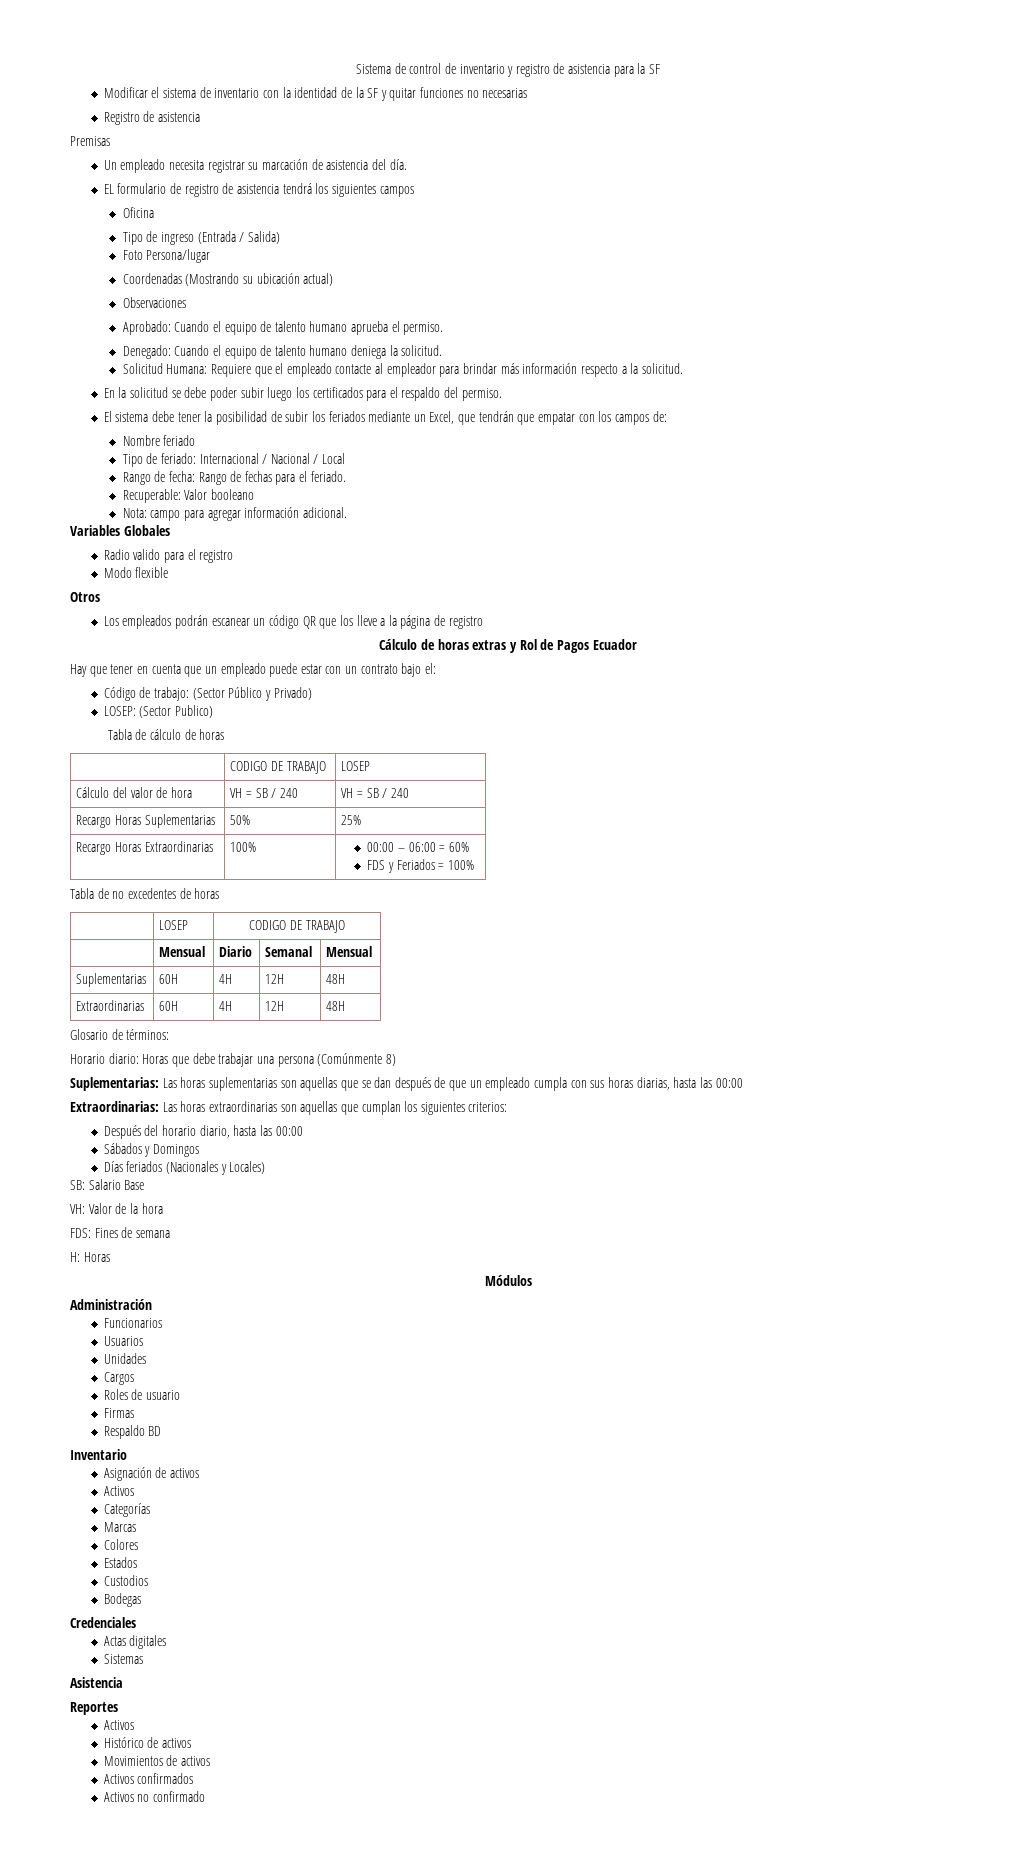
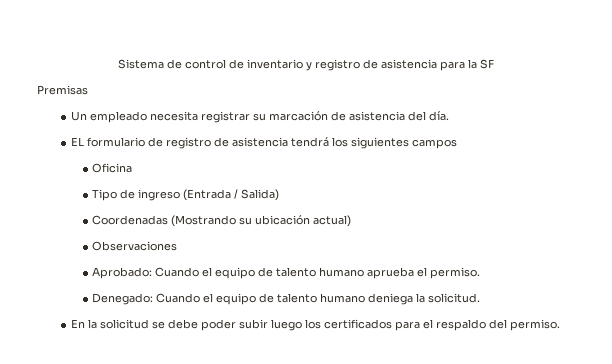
- Modificar el sistema de inventario con la identidad de la SF y quitar funciones no necesarias
- Registro de asistencia
- Foto Persona/lugar
- Solicitud Humana: Requiere que el empleado contacte al empleador para brindar más información respecto a la solicitud.
- El sistema debe tener la posibilidad de subir los feriados mediante un Excel, que tendrán que empatar con los campos de:
- Nombre feriado
- Tipo de feriado: Internacional / Nacional / Local
- Rango de fecha: Rango de fechas para el feriado.
- Recuperable: Valor booleano
- Nota: campo para agregar información adicional.
- Variables Globales
- Radio valido para el registro
- Modo flexible
- Otros
- Los empleados podrán escanear un código QR que los lleve a la página de registro
- Cálculo de horas extras y Rol de Pagos Ecuador
- Hay que tener en cuenta que un empleado puede estar con un contrato bajo el:
- Código de trabajo: (Sector Público y Privado)
- LOSEP: (Sector Publico)
- Tabla de cálculo de horas
- | CODIGO DE TRABAJO | LOSEP
- Cálculo del valor de hora | VH = SB / 240 | VH = SB / 240
- Recargo Horas Suplementarias | 50% | 25%
- Recargo Horas Extraordinarias | 100% | 00:00 – 06:00 = 60%
- FDS y Feriados = 100%
- Tabla de no excedentes de horas
- | LOSEP | CODIGO DE TRABAJO
- | Mensual | Diario | Semanal | Mensual
- Suplementarias | 60H | 4H | 12H | 48H
- Extraordinarias | 60H | 4H | 12H | 48H
- Glosario de términos:
- Horario diario: Horas que debe trabajar una persona (Comúnmente 8)
- Suplementarias: Las horas suplementarias son aquellas que se dan después de que un empleado cumpla con sus horas diarias, hasta las 00:00
- Extraordinarias: Las horas extraordinarias son aquellas que cumplan los siguientes criterios:
- Después del horario diario, hasta las 00:00
- Sábados y Domingos
- Días feriados (Nacionales y Locales)
- SB: Salario Base
- VH: Valor de la hora
- FDS: Fines de semana
- H: Horas
- Módulos
- Administración
- Funcionarios
- Usuarios
- Unidades
- Cargos
- Roles de usuario
- Firmas
- Respaldo BD
- Inventario
- Asignación de activos
- Activos
- Categorías
- Marcas
- Colores
- Estados
- Custodios
- Bodegas
- Credenciales
- Actas digitales
- Sistemas
- Asistencia
- Reportes
- Activos
- Histórico de activos
- Movimientos de activos
- Activos confirmados
- Activos no confirmado

